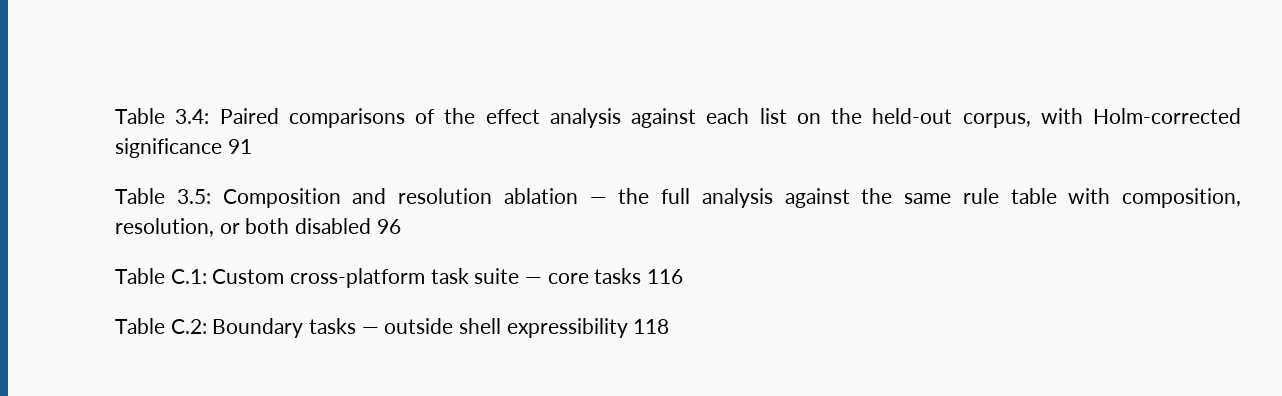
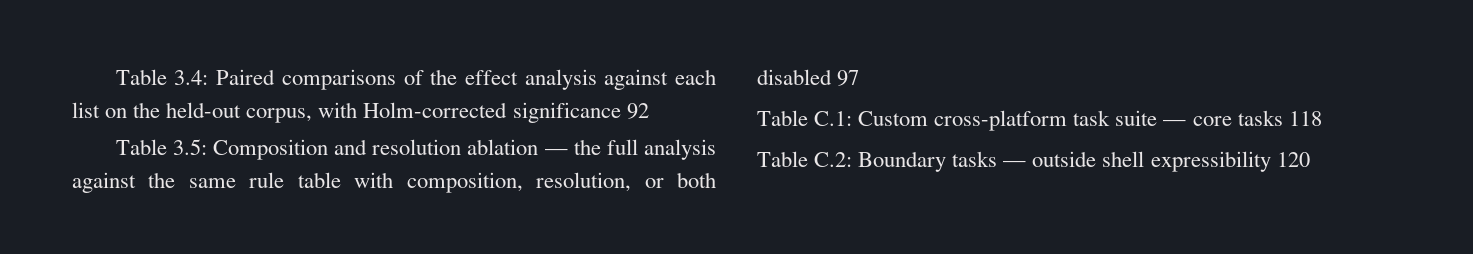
- Table 3.4: Paired comparisons of the effect analysis against each list on the held-out corpus, with Holm-corrected significance 91
+ Table 3.4: Paired comparisons of the effect analysis against each list on the held-out corpus, with Holm-corrected significance 92
- Table 3.5: Composition and resolution ablation — the full analysis against the same rule table with composition, resolution, or both disabled 96
+ Table 3.5: Composition and resolution ablation — the full analysis against the same rule table with composition, resolution, or both disabled 97
- Table C.1: Custom cross-platform task suite — core tasks 116
+ Table C.1: Custom cross-platform task suite — core tasks 118
- Table C.2: Boundary tasks — outside shell expressibility 118
+ Table C.2: Boundary tasks — outside shell expressibility 120

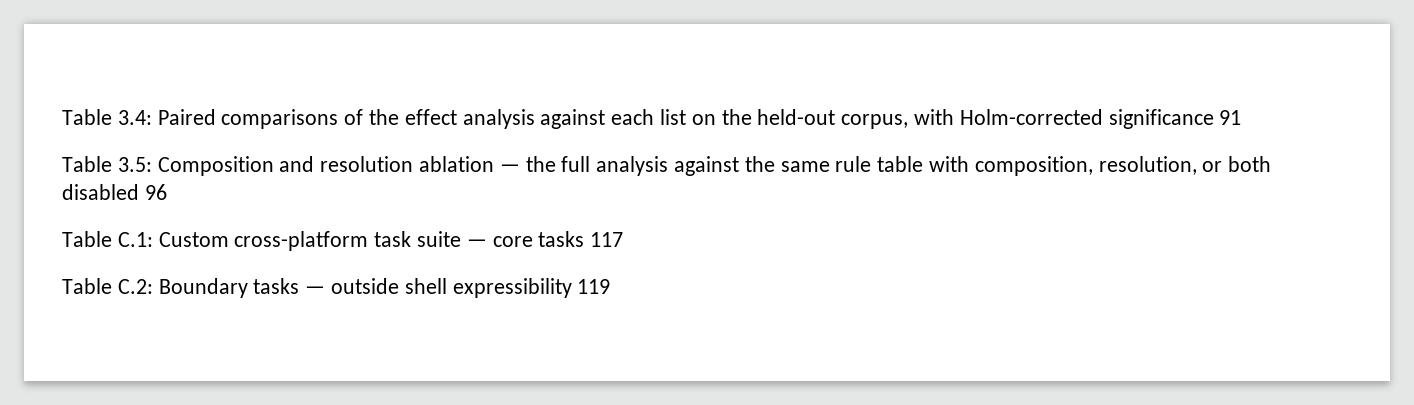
- Table 3.4: Paired comparisons of the effect analysis against each list on the held-out corpus, with Holm-corrected significance 92
+ Table 3.4: Paired comparisons of the effect analysis against each list on the held-out corpus, with Holm-corrected significance 91
- Table 3.5: Composition and resolution ablation — the full analysis against the same rule table with composition, resolution, or both disabled 97
+ Table 3.5: Composition and resolution ablation — the full analysis against the same rule table with composition, resolution, or both disabled 96
- Table C.1: Custom cross-platform task suite — core tasks 118
+ Table C.1: Custom cross-platform task suite — core tasks 117
- Table C.2: Boundary tasks — outside shell expressibility 120
+ Table C.2: Boundary tasks — outside shell expressibility 119

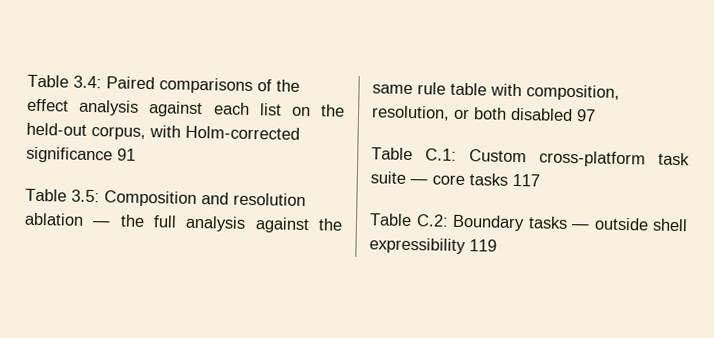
- Table 3.5: Composition and resolution ablation — the full analysis against the same rule table with composition, resolution, or both disabled 96
+ Table 3.5: Composition and resolution ablation — the full analysis against the same rule table with composition, resolution, or both disabled 97

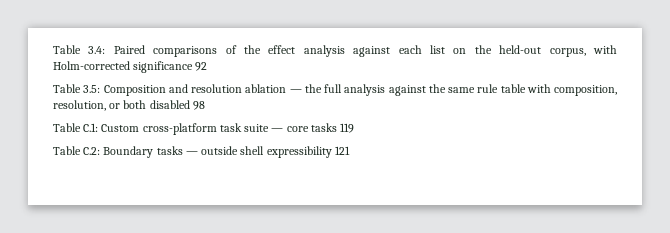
- Table 3.4: Paired comparisons of the effect analysis against each list on the held-out corpus, with Holm-corrected significance 91
+ Table 3.4: Paired comparisons of the effect analysis against each list on the held-out corpus, with Holm-corrected significance 92
- Table 3.5: Composition and resolution ablation — the full analysis against the same rule table with composition, resolution, or both disabled 97
+ Table 3.5: Composition and resolution ablation — the full analysis against the same rule table with composition, resolution, or both disabled 98
- Table C.1: Custom cross-platform task suite — core tasks 117
+ Table C.1: Custom cross-platform task suite — core tasks 119
- Table C.2: Boundary tasks — outside shell expressibility 119
+ Table C.2: Boundary tasks — outside shell expressibility 121

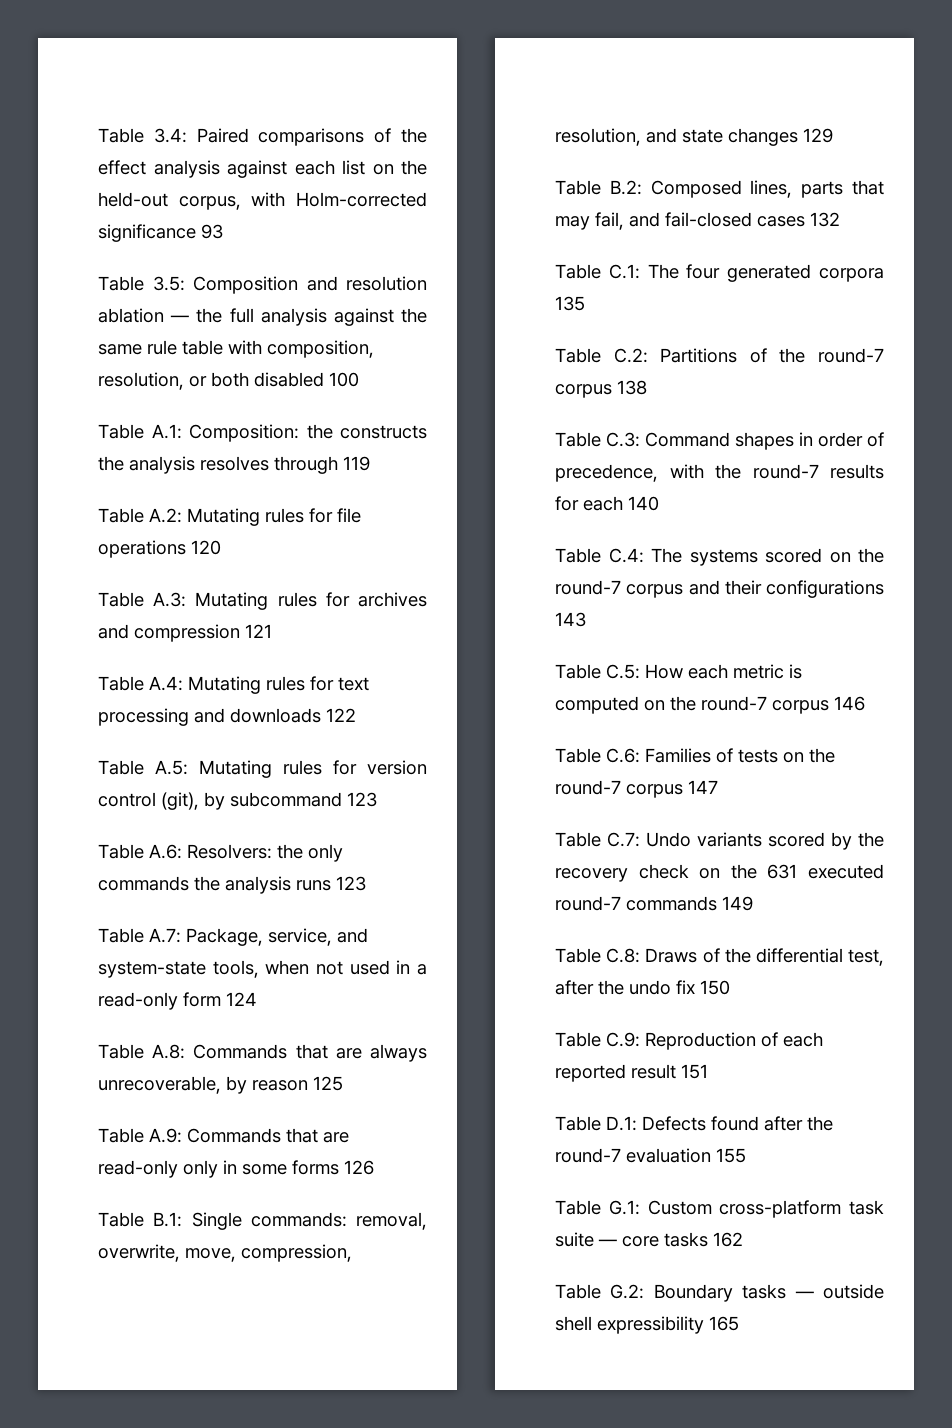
- Table 3.4: Paired comparisons of the effect analysis against each list on the held-out corpus, with Holm-corrected significance 92
+ Table 3.4: Paired comparisons of the effect analysis against each list on the held-out corpus, with Holm-corrected significance 93
- Table 3.5: Composition and resolution ablation — the full analysis against the same rule table with composition, resolution, or both disabled 98
- Table C.1: Custom cross-platform task suite — core tasks 119
- Table C.2: Boundary tasks — outside shell expressibility 121
+ Table 3.5: Composition and resolution ablation — the full analysis against the same rule table with composition, resolution, or both disabled 100
+ Table A.1: Composition: the constructs the analysis resolves through 119
+ Table A.2: Mutating rules for file operations 120
+ Table A.3: Mutating rules for archives and compression 121
+ Table A.4: Mutating rules for text processing and downloads 122
+ Table A.5: Mutating rules for version control (git), by subcommand 123
+ Table A.6: Resolvers: the only commands the analysis runs 123
+ Table A.7: Package, service, and system-state tools, when not used in a read-only form 124
+ Table A.8: Commands that are always unrecoverable, by reason 125
+ Table A.9: Commands that are read-only only in some forms 126
+ Table B.1: Single commands: removal, overwrite, move, compression, resolution, and state changes 129
+ Table B.2: Composed lines, parts that may fail, and fail-closed cases 132
+ Table C.1: The four generated corpora 135
+ Table C.2: Partitions of the round-7 corpus 138
+ Table C.3: Command shapes in order of precedence, with the round-7 results for each 140
+ Table C.4: The systems scored on the round-7 corpus and their configurations 143
+ Table C.5: How each metric is computed on the round-7 corpus 146
+ Table C.6: Families of tests on the round-7 corpus 147
+ Table C.7: Undo variants scored by the recovery check on the 631 executed round-7 commands 149
+ Table C.8: Draws of the differential test, after the undo fix 150
+ Table C.9: Reproduction of each reported result 151
+ Table D.1: Defects found after the round-7 evaluation 155
+ Table G.1: Custom cross-platform task suite — core tasks 162
+ Table G.2: Boundary tasks — outside shell expressibility 165

